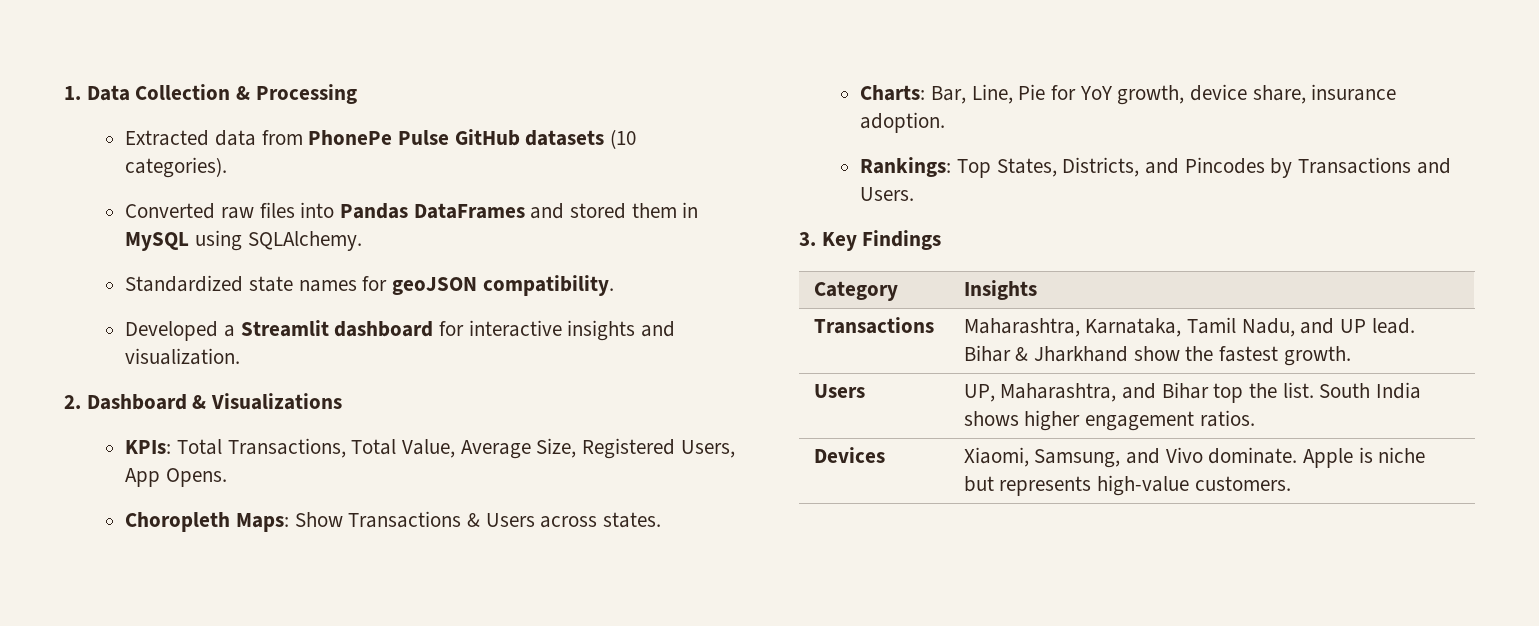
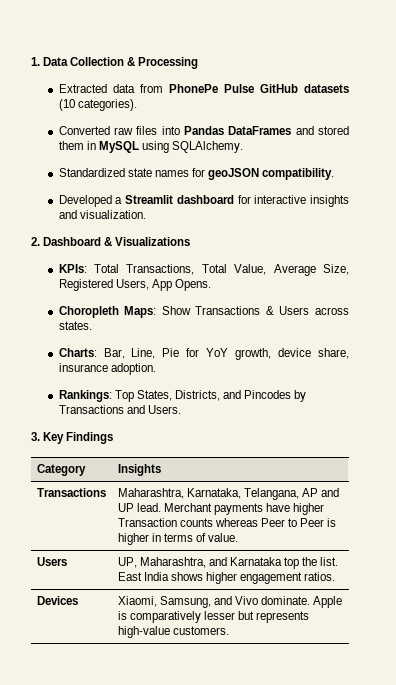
- Transactions | Maharashtra, Karnataka, Tamil Nadu, and UP lead. Bihar & Jharkhand show the fastest growth.
+ Transactions | Maharashtra, Karnataka, Telangana, AP and UP lead. Merchant payments have higher Transaction counts whereas Peer to Peer is higher in terms of value.
- Users | UP, Maharashtra, and Bihar top the list. South India shows higher engagement ratios.
+ Users | UP, Maharashtra, and Karnataka top the list. East India shows higher engagement ratios.
- Devices | Xiaomi, Samsung, and Vivo dominate. Apple is niche but represents high-value customers.
+ Devices | Xiaomi, Samsung, and Vivo dominate. Apple is comparatively lesser but represents high-value customers.

